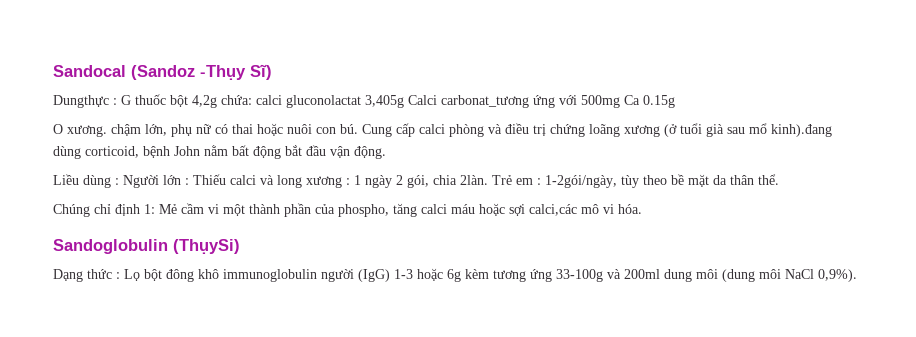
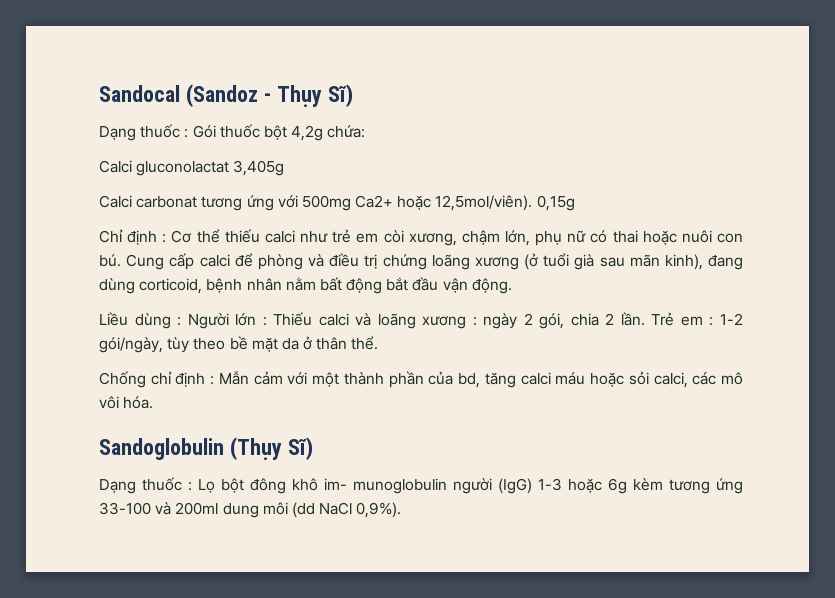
- Sandocal (Sandoz -Thụy Sĩ)
- Dungthực : G thuốc bột 4,2g chứa: calci gluconolactat 3,405g Calci carbonat_tương ứng với 500mg Ca 0.15g
- O xương. chậm lớn, phụ nữ có thai hoặc nuôi con bú.
+ Sandocal (Sandoz - Thụy Sĩ)
+ Dạng thuốc : Gói thuốc bột 4,2g chứa:
+ Calci gluconolactat 3,405g
+ Calci carbonat tương ứng với 500mg Ca2+ hoặc 12,5mol/viên). 0,15g
+ Chỉ định : Cơ thể thiếu calci như trẻ em còi xương, chậm lớn, phụ nữ có thai hoặc nuôi con bú.
- Cung cấp calci phòng và điều trị chứng loãng xương (ở tuổi già sau mổ kinh).đang dùng corticoid, bệnh John nằm bất động bắt đầu vận động.
+ Cung cấp calci để phòng và điều trị chứng loãng xương (ở tuổi già sau mãn kinh), đang dùng corticoid, bệnh nhân nằm bất động bắt đầu vận động.
- Liều dùng : Người lớn : Thiếu calci và long xương : 1 ngày 2 gói, chia 2làn.
+ Liều dùng : Người lớn : Thiếu calci và loãng xương : ngày 2 gói, chia 2 lần.
- Trẻ em : 1-2gói/ngày, tùy theo bề mặt da thân thể.
+ Trẻ em : 1-2 gói/ngày, tùy theo bề mặt da ở thân thể.
- Chúng chỉ định 1: Mẻ cầm vi một thành phần của phospho, tăng calci máu hoặc sợi calci,các mô vi hóa.
+ Chống chỉ định : Mẫn cảm với một thành phần của bd, tăng calci máu hoặc sỏi calci, các mô vôi hóa.
- Sandoglobulin (ThụySi)
- Dạng thức : Lọ bột đông khô immunoglobulin người (IgG) 1-3 hoặc 6g kèm tương ứng 33-100g và 200ml dung môi (dung môi NaCl 0,9%).
+ Sandoglobulin (Thụy Sĩ)
+ Dạng thuốc : Lọ bột đông khô im- munoglobulin người (IgG) 1-3 hoặc 6g kèm tương ứng 33-100 và 200ml dung môi (dd NaCl 0,9%).

